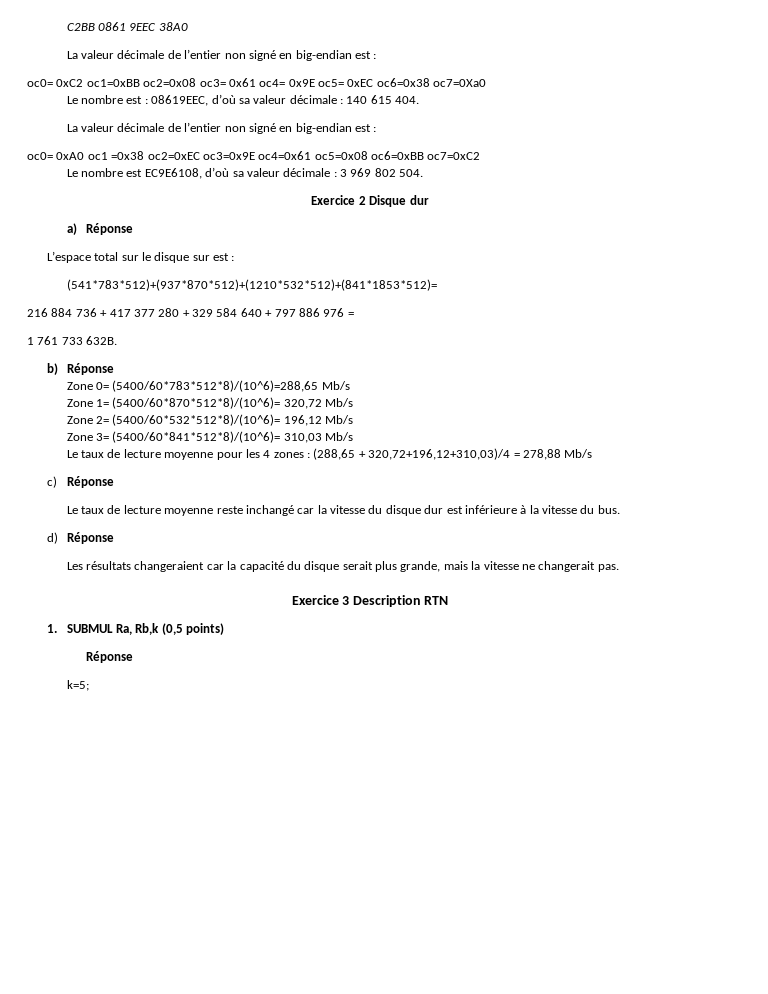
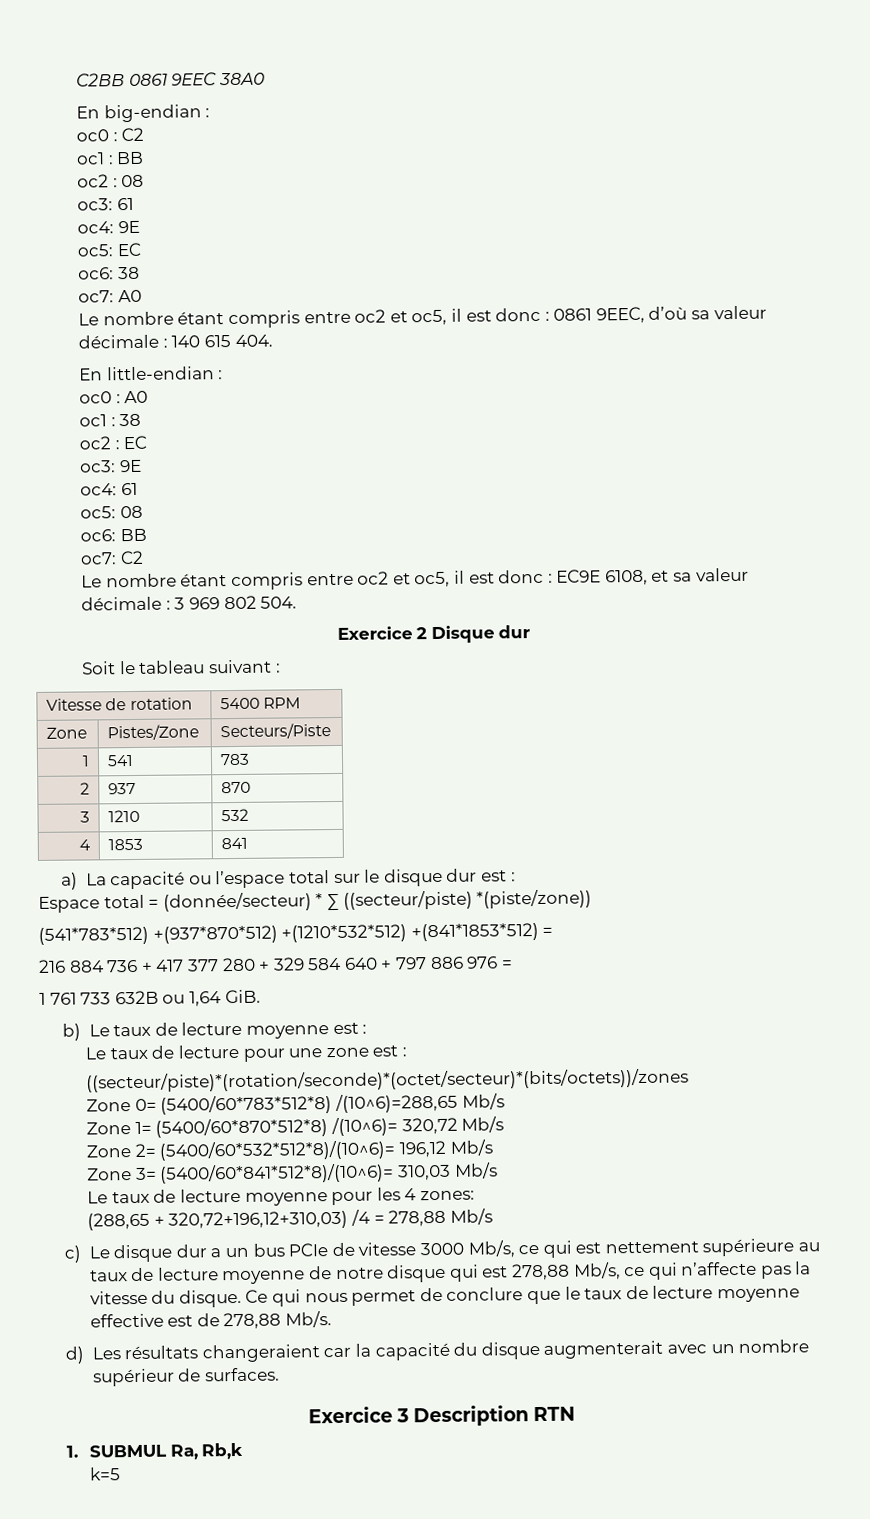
  C2BB 0861 9EEC 38A0
- La valeur décimale de l’entier non signé en big-endian est :
- oc0= 0xC2 oc1=0xBB oc2=0x08 oc3= 0x61 oc4= 0x9E oc5= 0xEC oc6=0x38 oc7=0Xa0
- Le nombre est : 08619EEC, d’où sa valeur décimale : 140 615 404.
- La valeur décimale de l’entier non signé en big-endian est :
- oc0= 0xA0 oc1 =0x38 oc2=0xEC oc3=0x9E oc4=0x61 oc5=0x08 oc6=0xBB oc7=0xC2
- Le nombre est EC9E6108, d’où sa valeur décimale : 3 969 802 504.
+ En big-endian :
+ oc0 : C2
+ oc1 : BB
+ oc2 : 08
+ oc3: 61
+ oc4: 9E
+ oc5: EC
+ oc6: 38
+ oc7: A0
+ Le nombre étant compris entre oc2 et oc5, il est donc : 0861 9EEC, d’où sa valeur décimale : 140 615 404.
+ En little-endian :
+ oc0 : A0
+ oc1 : 38
+ oc2 : EC
+ oc3: 9E
+ oc4: 61
+ oc5: 08
+ oc6: BB
+ oc7: C2
+ Le nombre étant compris entre oc2 et oc5, il est donc : EC9E 6108, et sa valeur décimale : 3 969 802 504.
- a) Réponse
- L’espace total sur le disque sur est :
- (541*783*512)+(937*870*512)+(1210*532*512)+(841*1853*512)=
+ Soit le tableau suivant :
+ Vitesse de rotation | 5400 RPM
+ Zone | Pistes/Zone | Secteurs/Piste
+ 1 | 541 | 783
+ 2 | 937 | 870
+ 3 | 1210 | 532
+ 4 | 1853 | 841
+ a) La capacité ou l’espace total sur le disque dur est :
+ Espace total = (donnée/secteur) * ∑ ((secteur/piste) *(piste/zone))
+ (541*783*512) +(937*870*512) +(1210*532*512) +(841*1853*512) =
- 1 761 733 632B.
- b) Réponse
+ 1 761 733 632B ou 1,64 GiB.
+ b) Le taux de lecture moyenne est :
+ Le taux de lecture pour une zone est :
+ ((secteur/piste)*(rotation/seconde)*(octet/secteur)*(bits/octets))/zones
- Zone 0= (5400/60*783*512*8)/(10^6)=288,65 Mb/s
+ Zone 0= (5400/60*783*512*8) /(10^6)=288,65 Mb/s
- Zone 1= (5400/60*870*512*8)/(10^6)= 320,72 Mb/s
+ Zone 1= (5400/60*870*512*8) /(10^6)= 320,72 Mb/s
- Le taux de lecture moyenne pour les 4 zones : (288,65 + 320,72+196,12+310,03)/4 = 278,88 Mb/s
+ Le taux de lecture moyenne pour les 4 zones:
+ (288,65 + 320,72+196,12+310,03) /4 = 278,88 Mb/s
- c) Réponse
- Le taux de lecture moyenne reste inchangé car la vitesse du disque dur est inférieure à la vitesse du bus.
+ c) Le disque dur a un bus PCIe de vitesse 3000 Mb/s, ce qui est nettement supérieure au taux de lecture moyenne de notre disque qui est 278,88 Mb/s, ce qui n’affecte pas la vitesse du disque. Ce qui nous permet de conclure que le taux de lecture moyenne effective est de 278,88 Mb/s.
- d) Réponse
- Les résultats changeraient car la capacité du disque serait plus grande, mais la vitesse ne changerait pas.
+ d) Les résultats changeraient car la capacité du disque augmenterait avec un nombre supérieur de surfaces.
- 1. SUBMUL Ra, Rb,k (0,5 points)
- Réponse
- k=5;
+ 1. SUBMUL Ra, Rb,k
+ k=5

